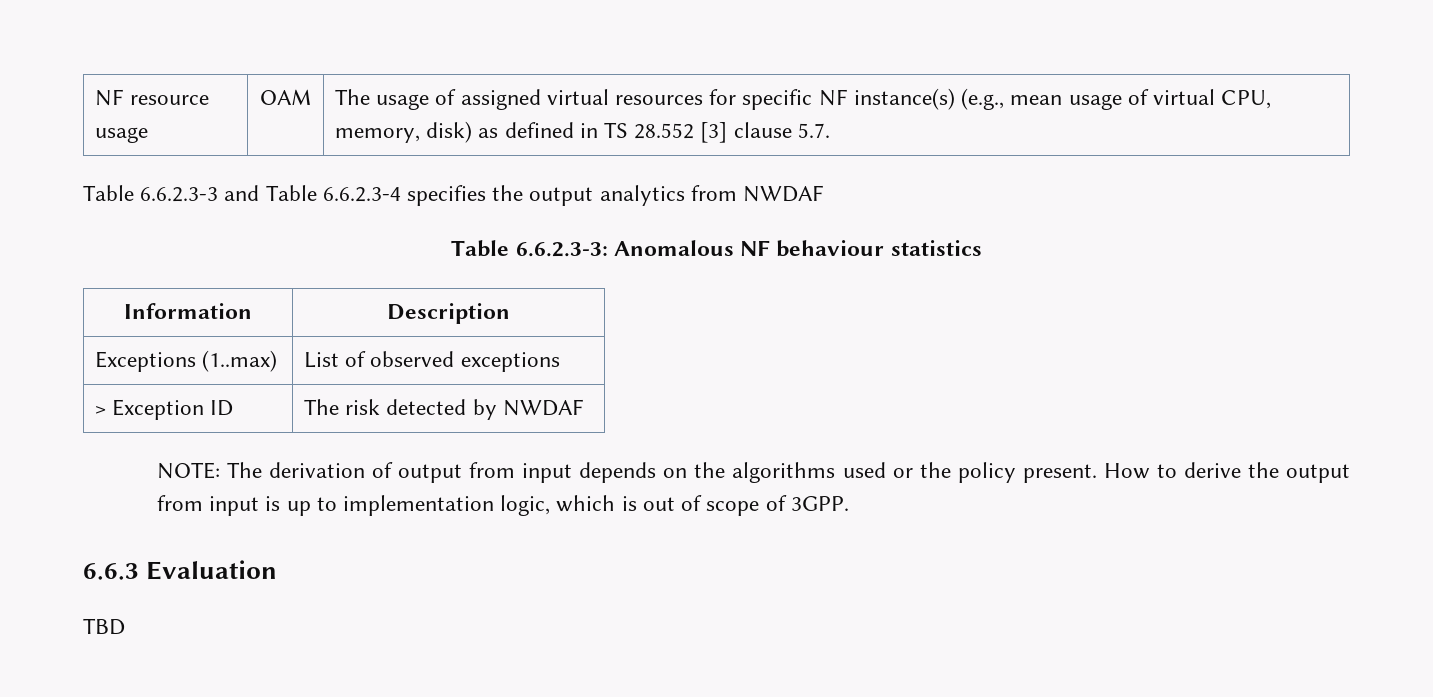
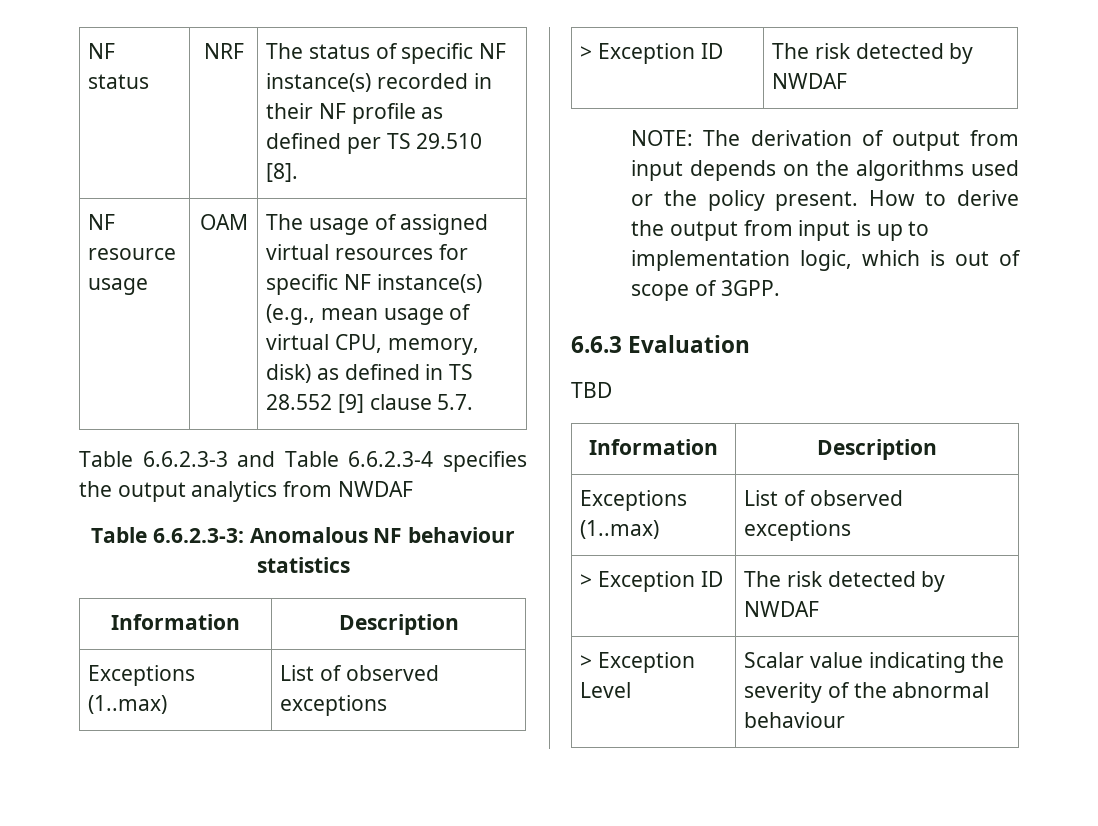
- NF resource usage | OAM | The usage of assigned virtual resources for specific NF instance(s) (e.g., mean usage of virtual CPU, memory, disk) as defined in TS 28.552 [3] clause 5.7.
+ NF status | NRF | The status of specific NF instance(s) recorded in their NF profile as defined per TS 29.510 [8].
+ NF resource usage | OAM | The usage of assigned virtual resources for specific NF instance(s) (e.g., mean usage of virtual CPU, memory, disk) as defined in TS 28.552 [9] clause 5.7.
  TBD
+ Information | Description
+ Exceptions (1..max) | List of observed exceptions
+ > Exception ID | The risk detected by NWDAF
+ > Exception Level | Scalar value indicating the severity of the abnormal behaviour

